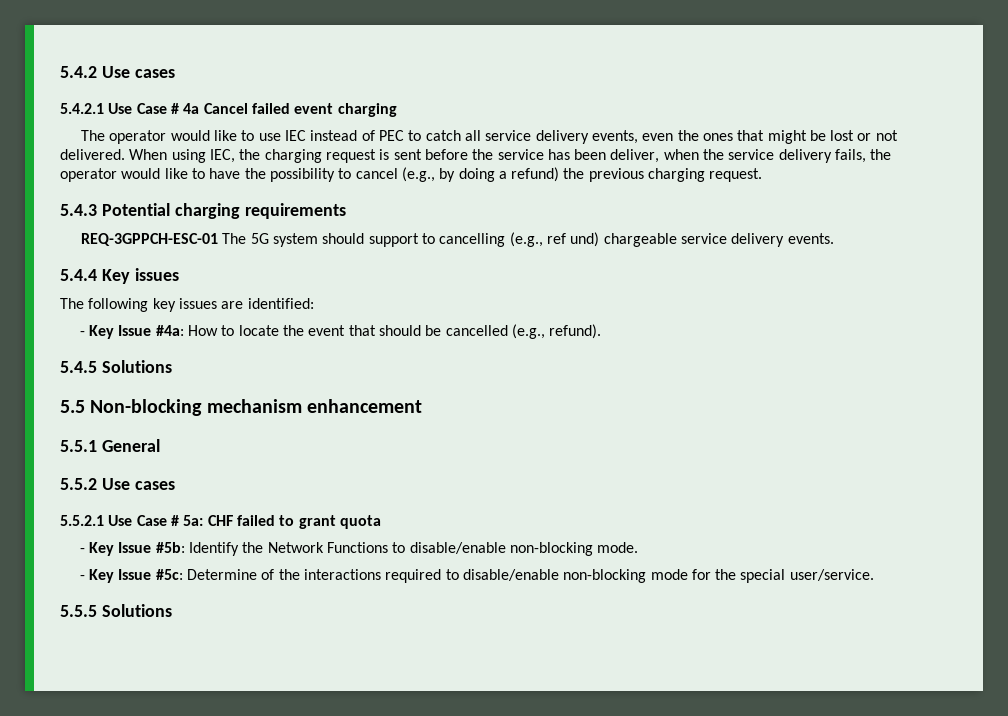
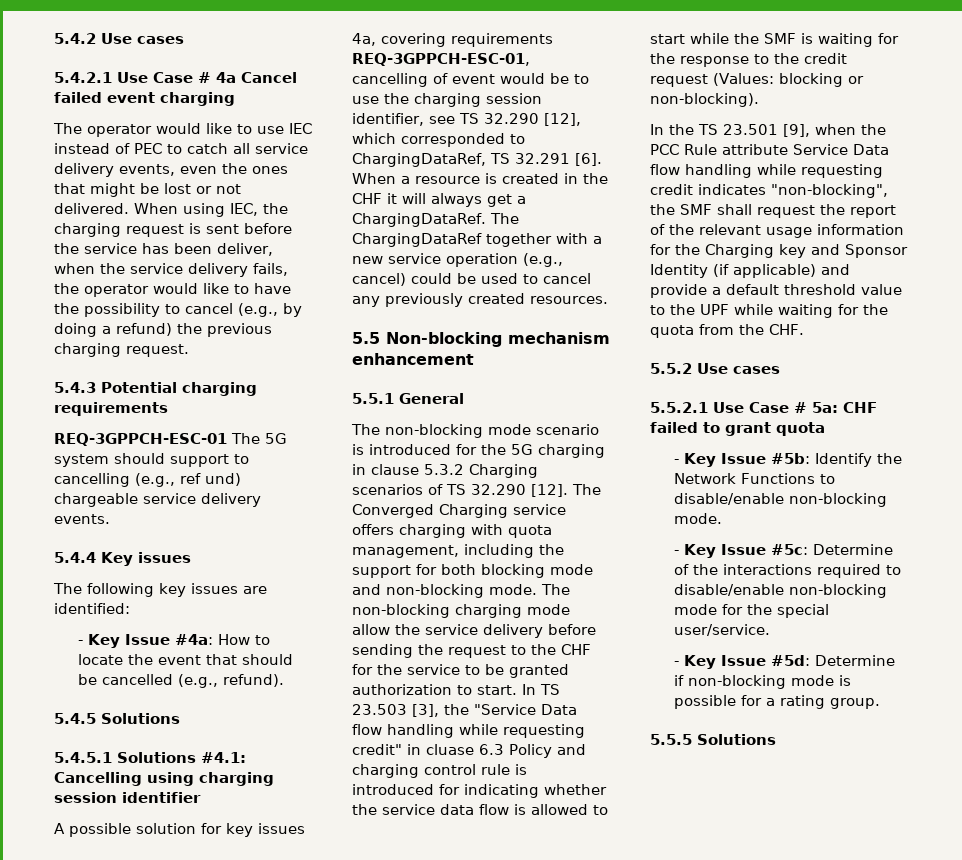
+ 5.4.5.1 Solutions #4.1: Cancelling using charging session identifier
+ A possible solution for key issues 4a, covering requirements REQ-3GPPCH-ESC-01, cancelling of event would be to use the charging session identifier, see TS 32.290 [12], which corresponded to ChargingDataRef, TS 32.291 [6]. When a resource is created in the CHF it will always get a ChargingDataRef. The ChargingDataRef together with a new service operation (e.g., cancel) could be used to cancel any previously created resources.
+ The non-blocking mode scenario is introduced for the 5G charging in clause 5.3.2 Charging scenarios of TS 32.290 [12]. The Converged Charging service offers charging with quota management, including the support for both blocking mode and non-blocking mode. The non-blocking charging mode allow the service delivery before sending the request to the CHF for the service to be granted authorization to start. In TS 23.503 [3], the "Service Data flow handling while requesting credit" in cluase 6.3 Policy and charging control rule is introduced for indicating whether the service data flow is allowed to start while the SMF is waiting for the response to the credit request (Values: blocking or non-blocking).
+ In the TS 23.501 [9], when the PCC Rule attribute Service Data flow handling while requesting credit indicates "non-blocking", the SMF shall request the report of the relevant usage information for the Charging key and Sponsor Identity (if applicable) and provide a default threshold value to the UPF while waiting for the quota from the CHF.
+ - Key Issue #5d: Determine if non-blocking mode is possible for a rating group.

